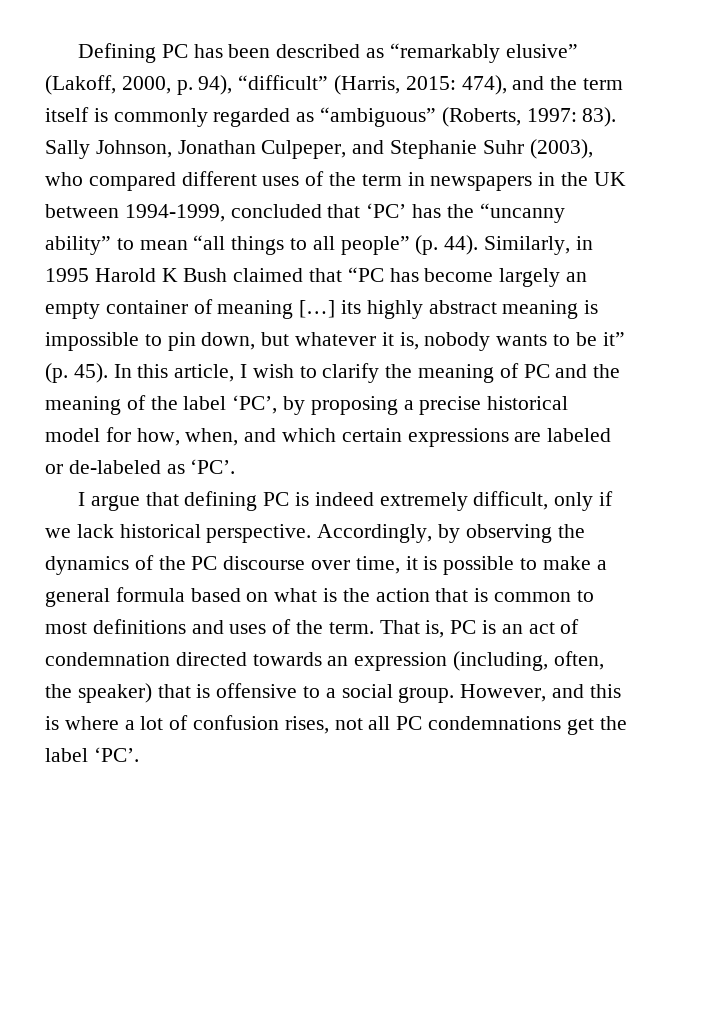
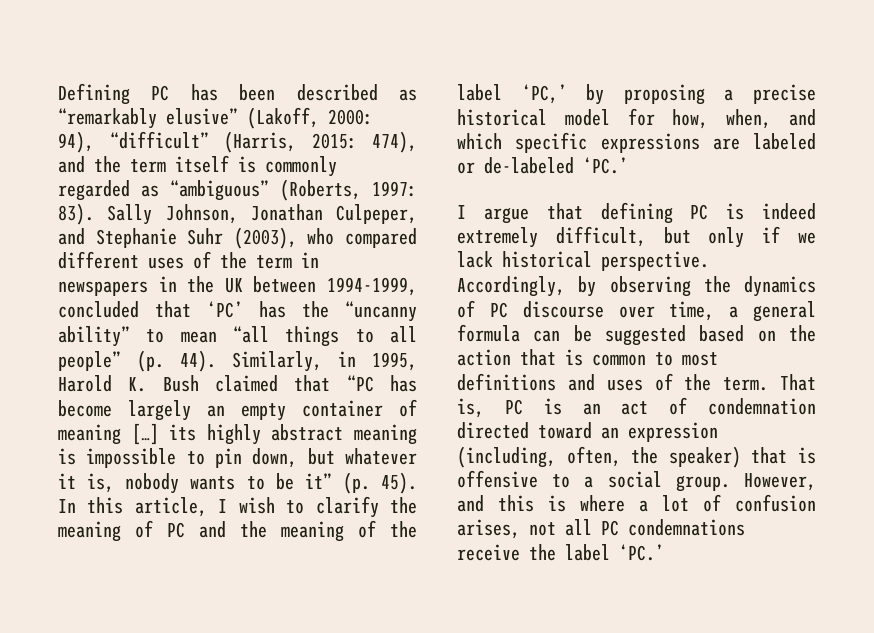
- Defining PC has been described as “remarkably elusive” (Lakoff, 2000, p. 94), “difficult” (Harris, 2015: 474), and the term itself is commonly regarded as “ambiguous” (Roberts, 1997: 83).
+ Defining PC has been described as “remarkably elusive” (Lakoff, 2000: 94), “difficult” (Harris, 2015: 474), and the term itself is commonly regarded as “ambiguous” (Roberts, 1997: 83).
- Similarly, in 1995 Harold K Bush claimed that “PC has become largely an empty container of meaning […] its highly abstract meaning is impossible to pin down, but whatever it is, nobody wants to be it” (p. 45).
+ Similarly, in 1995, Harold K. Bush claimed that “PC has become largely an empty container of meaning […] its highly abstract meaning is impossible to pin down, but whatever it is, nobody wants to be it” (p. 45).
- In this article, I wish to clarify the meaning of PC and the meaning of the label ‘PC’, by proposing a precise historical model for how, when, and which certain expressions are labeled or de-labeled as ‘PC’.
+ In this article, I wish to clarify the meaning of PC and the meaning of the label ‘PC,’ by proposing a precise historical model for how, when, and which specific expressions are labeled or de-labeled ‘PC.’
- I argue that defining PC is indeed extremely difficult, only if we lack historical perspective.
+ I argue that defining PC is indeed extremely difficult, but only if we lack historical perspective.
- Accordingly, by observing the dynamics of the PC discourse over time, it is possible to make a general formula based on what is the action that is common to most definitions and uses of the term.
+ Accordingly, by observing the dynamics of PC discourse over time, a general formula can be suggested based on the action that is common to most definitions and uses of the term.
- That is, PC is an act of condemnation directed towards an expression (including, often, the speaker) that is offensive to a social group.
+ That is, PC is an act of condemnation directed toward an expression (including, often, the speaker) that is offensive to a social group.
- However, and this is where a lot of confusion rises, not all PC condemnations get the label ‘PC’.
+ However, and this is where a lot of confusion arises, not all PC condemnations receive the label ‘PC.’

